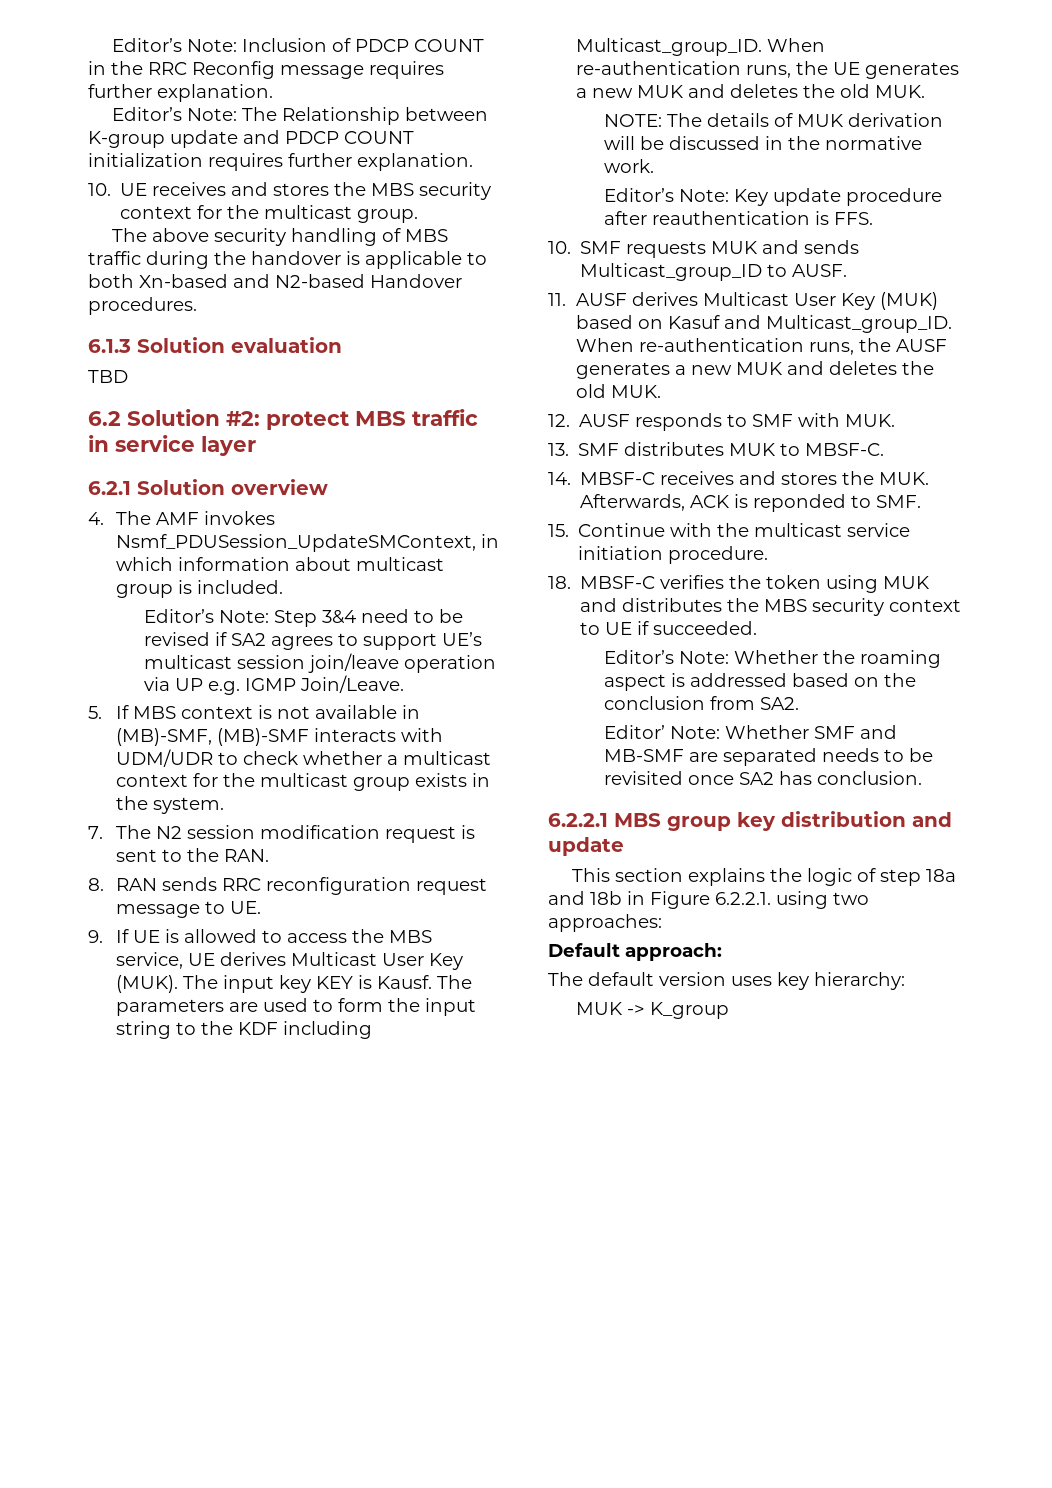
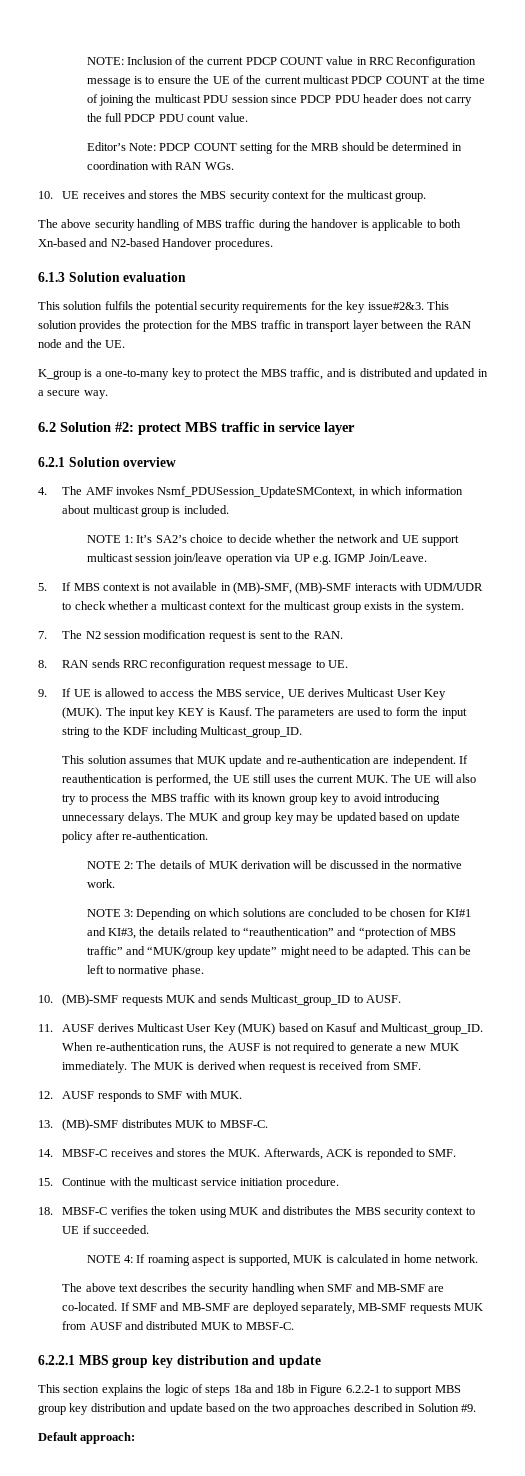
- Editor’s Note: Inclusion of PDCP COUNT in the RRC Reconfig message requires further explanation.
- Editor’s Note: The Relationship between K-group update and PDCP COUNT initialization requires further explanation.
+ NOTE: Inclusion of the current PDCP COUNT value in RRC Reconfiguration message is to ensure the UE of the current multicast PDCP COUNT at the time of joining the multicast PDU session since PDCP PDU header does not carry the full PDCP PDU count value.
+ Editor’s Note: PDCP COUNT setting for the MRB should be determined in coordination with RAN WGs.
- TBD
+ This solution fulfils the potential security requirements for the key issue#2&3. This solution provides the protection for the MBS traffic in transport layer between the RAN node and the UE.
+ K_group is a one-to-many key to protect the MBS traffic, and is distributed and updated in a secure way.
- Editor’s Note: Step 3&4 need to be revised if SA2 agrees to support UE’s multicast session join/leave operation via UP e.g. IGMP Join/Leave.
+ NOTE 1: It’s SA2’s choice to decide whether the network and UE support multicast session join/leave operation via UP e.g. IGMP Join/Leave.
- The parameters are used to form the input string to the KDF including Multicast_group_ID. When re-authentication runs, the UE generates a new MUK and deletes the old MUK.
- NOTE: The details of MUK derivation will be discussed in the normative work.
+ The parameters are used to form the input string to the KDF including Multicast_group_ID.
+ This solution assumes that MUK update and re-authentication are independent. If reauthentication is performed, the UE still uses the current MUK. The UE will also try to process the MBS traffic with its known group key to avoid introducing unnecessary delays. The MUK and group key may be updated based on update policy after re-authentication.
+ NOTE 2: The details of MUK derivation will be discussed in the normative work.
- Editor’s Note: Key update procedure after reauthentication is FFS.
- 10. SMF requests MUK and sends Multicast_group_ID to AUSF.
+ NOTE 3: Depending on which solutions are concluded to be chosen for KI#1 and KI#3, the details related to “reauthentication” and “protection of MBS traffic” and “MUK/group key update” might need to be adapted. This can be left to normative phase.
+ 10. (MB)-SMF requests MUK and sends Multicast_group_ID to AUSF.
- When re-authentication runs, the AUSF generates a new MUK and deletes the old MUK.
+ When re-authentication runs, the AUSF is not required to generate a new MUK immediately. The MUK is derived when request is received from SMF.
- 13. SMF distributes MUK to MBSF-C.
+ 13. (MB)-SMF distributes MUK to MBSF-C.
- Editor’s Note: Whether the roaming aspect is addressed based on the conclusion from SA2.
- Editor’ Note: Whether SMF and MB-SMF are separated needs to be revisited once SA2 has conclusion.
+ NOTE 4: If roaming aspect is supported, MUK is calculated in home network.
+ The above text describes the security handling when SMF and MB-SMF are co-located. If SMF and MB-SMF are deployed separately, MB-SMF requests MUK from AUSF and distributed MUK to MBSF-C.
- This section explains the logic of step 18a and 18b in Figure 6.2.2.1. using two approaches:
+ This section explains the logic of steps 18a and 18b in Figure 6.2.2-1 to support MBS group key distribution and update based on the two approaches described in Solution #9.
  Default approach:
- The default version uses key hierarchy:
- MUK -> K_group

